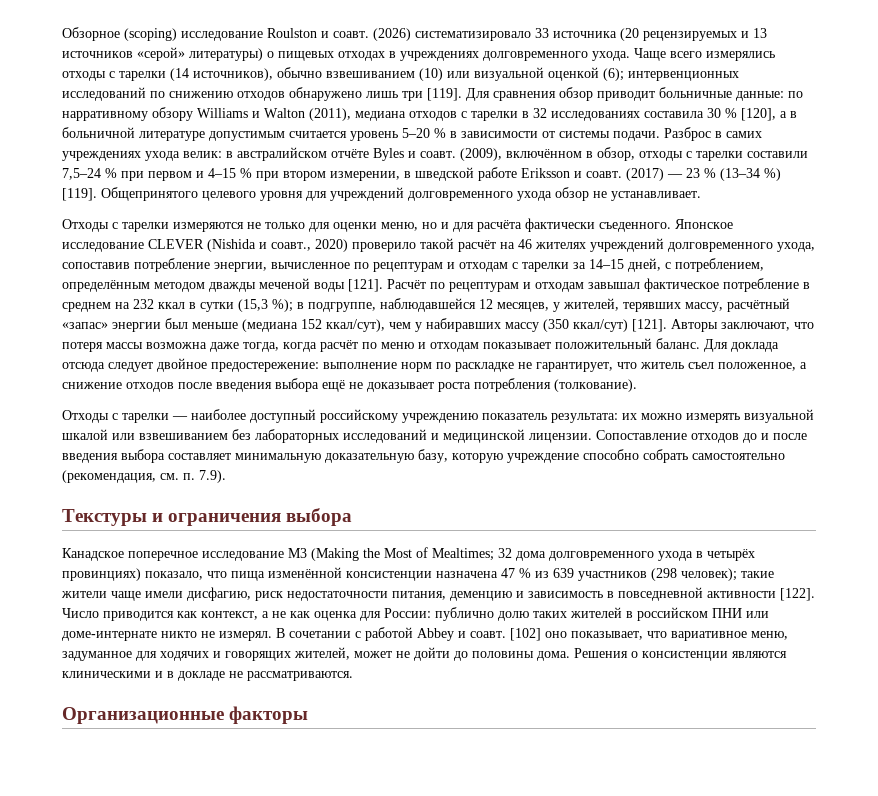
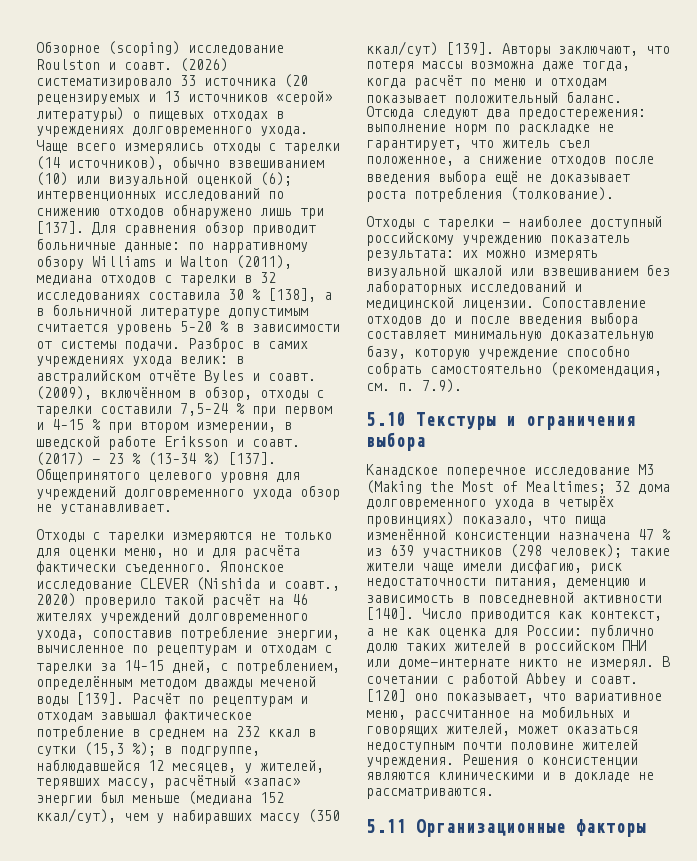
- Чаще всего измерялись отходы с тарелки (14 источников), обычно взвешиванием (10) или визуальной оценкой (6); интервенционных исследований по снижению отходов обнаружено лишь три [119].
+ Чаще всего измерялись отходы с тарелки (14 источников), обычно взвешиванием (10) или визуальной оценкой (6); интервенционных исследований по снижению отходов обнаружено лишь три [137].
- Для сравнения обзор приводит больничные данные: по нарративному обзору Williams и Walton (2011), медиана отходов с тарелки в 32 исследованиях составила 30 % [120], а в больничной литературе допустимым считается уровень 5–20 % в зависимости от системы подачи.
+ Для сравнения обзор приводит больничные данные: по нарративному обзору Williams и Walton (2011), медиана отходов с тарелки в 32 исследованиях составила 30 % [138], а в больничной литературе допустимым считается уровень 5–20 % в зависимости от системы подачи.
- (2017) — 23 % (13–34 %) [119].
+ (2017) — 23 % (13–34 %) [137].
- Японское исследование CLEVER (Nishida и соавт., 2020) проверило такой расчёт на 46 жителях учреждений долговременного ухода, сопоставив потребление энергии, вычисленное по рецептурам и отходам с тарелки за 14–15 дней, с потреблением, определённым методом дважды меченой воды [121].
+ Японское исследование CLEVER (Nishida и соавт., 2020) проверило такой расчёт на 46 жителях учреждений долговременного ухода, сопоставив потребление энергии, вычисленное по рецептурам и отходам с тарелки за 14–15 дней, с потреблением, определённым методом дважды меченой воды [139].
- Расчёт по рецептурам и отходам завышал фактическое потребление в среднем на 232 ккал в сутки (15,3 %); в подгруппе, наблюдавшейся 12 месяцев, у жителей, терявших массу, расчётный «запас» энергии был меньше (медиана 152 ккал/сут), чем у набиравших массу (350 ккал/сут) [121].
+ Расчёт по рецептурам и отходам завышал фактическое потребление в среднем на 232 ккал в сутки (15,3 %); в подгруппе, наблюдавшейся 12 месяцев, у жителей, терявших массу, расчётный «запас» энергии был меньше (медиана 152 ккал/сут), чем у набиравших массу (350 ккал/сут) [139].
- Для доклада отсюда следует двойное предостережение: выполнение норм по раскладке не гарантирует, что житель съел положенное, а снижение отходов после введения выбора ещё не доказывает роста потребления (толкование).
+ Отсюда следуют два предостережения: выполнение норм по раскладке не гарантирует, что житель съел положенное, а снижение отходов после введения выбора ещё не доказывает роста потребления (толкование).
- Текстуры и ограничения выбора
+ 5.10 Текстуры и ограничения выбора
- Канадское поперечное исследование M3 (Making the Most of Mealtimes; 32 дома долговременного ухода в четырёх провинциях) показало, что пища изменённой консистенции назначена 47 % из 639 участников (298 человек); такие жители чаще имели дисфагию, риск недостаточности питания, деменцию и зависимость в повседневной активности [122].
+ Канадское поперечное исследование M3 (Making the Most of Mealtimes; 32 дома долговременного ухода в четырёх провинциях) показало, что пища изменённой консистенции назначена 47 % из 639 участников (298 человек); такие жители чаще имели дисфагию, риск недостаточности питания, деменцию и зависимость в повседневной активности [140].
- [102] оно показывает, что вариативное меню, задуманное для ходячих и говорящих жителей, может не дойти до половины дома.
+ [120] оно показывает, что вариативное меню, рассчитанное на мобильных и говорящих жителей, может оказаться недоступным почти половине жителей учреждения.
- Организационные факторы
+ 5.11 Организационные факторы

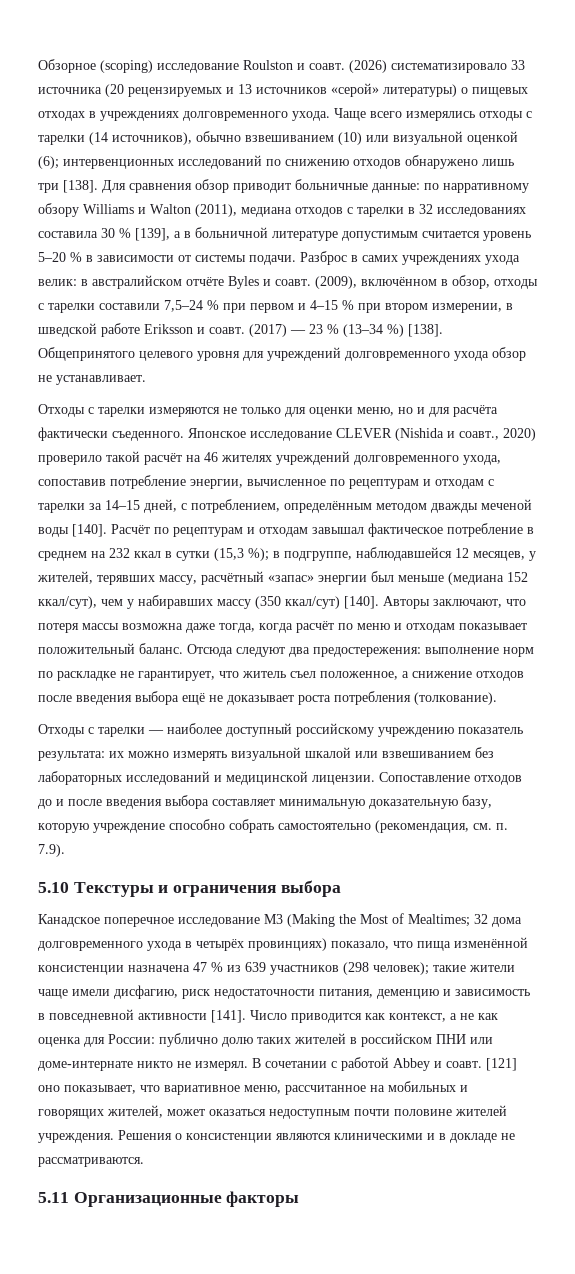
- Чаще всего измерялись отходы с тарелки (14 источников), обычно взвешиванием (10) или визуальной оценкой (6); интервенционных исследований по снижению отходов обнаружено лишь три [137].
+ Чаще всего измерялись отходы с тарелки (14 источников), обычно взвешиванием (10) или визуальной оценкой (6); интервенционных исследований по снижению отходов обнаружено лишь три [138].
- Для сравнения обзор приводит больничные данные: по нарративному обзору Williams и Walton (2011), медиана отходов с тарелки в 32 исследованиях составила 30 % [138], а в больничной литературе допустимым считается уровень 5–20 % в зависимости от системы подачи.
+ Для сравнения обзор приводит больничные данные: по нарративному обзору Williams и Walton (2011), медиана отходов с тарелки в 32 исследованиях составила 30 % [139], а в больничной литературе допустимым считается уровень 5–20 % в зависимости от системы подачи.
- (2017) — 23 % (13–34 %) [137].
+ (2017) — 23 % (13–34 %) [138].
- Японское исследование CLEVER (Nishida и соавт., 2020) проверило такой расчёт на 46 жителях учреждений долговременного ухода, сопоставив потребление энергии, вычисленное по рецептурам и отходам с тарелки за 14–15 дней, с потреблением, определённым методом дважды меченой воды [139].
+ Японское исследование CLEVER (Nishida и соавт., 2020) проверило такой расчёт на 46 жителях учреждений долговременного ухода, сопоставив потребление энергии, вычисленное по рецептурам и отходам с тарелки за 14–15 дней, с потреблением, определённым методом дважды меченой воды [140].
- Расчёт по рецептурам и отходам завышал фактическое потребление в среднем на 232 ккал в сутки (15,3 %); в подгруппе, наблюдавшейся 12 месяцев, у жителей, терявших массу, расчётный «запас» энергии был меньше (медиана 152 ккал/сут), чем у набиравших массу (350 ккал/сут) [139].
+ Расчёт по рецептурам и отходам завышал фактическое потребление в среднем на 232 ккал в сутки (15,3 %); в подгруппе, наблюдавшейся 12 месяцев, у жителей, терявших массу, расчётный «запас» энергии был меньше (медиана 152 ккал/сут), чем у набиравших массу (350 ккал/сут) [140].
- Канадское поперечное исследование M3 (Making the Most of Mealtimes; 32 дома долговременного ухода в четырёх провинциях) показало, что пища изменённой консистенции назначена 47 % из 639 участников (298 человек); такие жители чаще имели дисфагию, риск недостаточности питания, деменцию и зависимость в повседневной активности [140].
+ Канадское поперечное исследование M3 (Making the Most of Mealtimes; 32 дома долговременного ухода в четырёх провинциях) показало, что пища изменённой консистенции назначена 47 % из 639 участников (298 человек); такие жители чаще имели дисфагию, риск недостаточности питания, деменцию и зависимость в повседневной активности [141].
- [120] оно показывает, что вариативное меню, рассчитанное на мобильных и говорящих жителей, может оказаться недоступным почти половине жителей учреждения.
+ [121] оно показывает, что вариативное меню, рассчитанное на мобильных и говорящих жителей, может оказаться недоступным почти половине жителей учреждения.

